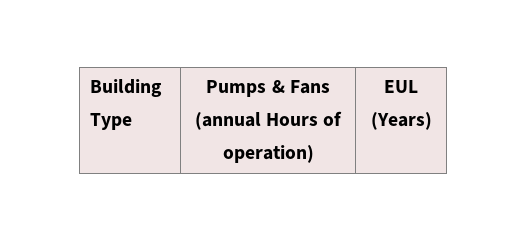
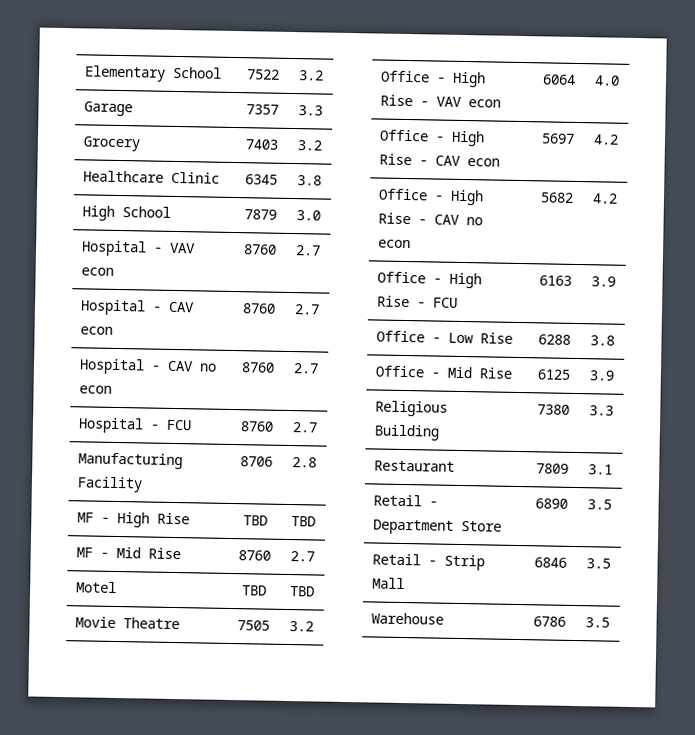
- Building Type | Pumps & Fans (annual Hours of operation) | EUL (Years)
+ Elementary School | 7522 | 3.2
+ Garage | 7357 | 3.3
+ Grocery | 7403 | 3.2
+ Healthcare Clinic | 6345 | 3.8
+ High School | 7879 | 3.0
+ Hospital - VAV econ | 8760 | 2.7
+ Hospital - CAV econ | 8760 | 2.7
+ Hospital - CAV no econ | 8760 | 2.7
+ Hospital - FCU | 8760 | 2.7
+ Manufacturing Facility | 8706 | 2.8
+ MF - High Rise | TBD | TBD
+ MF - Mid Rise | 8760 | 2.7
+ Motel | TBD | TBD
+ Movie Theatre | 7505 | 3.2
+ Office - High Rise - VAV econ | 6064 | 4.0
+ Office - High Rise - CAV econ | 5697 | 4.2
+ Office - High Rise - CAV no econ | 5682 | 4.2
+ Office - High Rise - FCU | 6163 | 3.9
+ Office - Low Rise | 6288 | 3.8
+ Office - Mid Rise | 6125 | 3.9
+ Religious Building | 7380 | 3.3
+ Restaurant | 7809 | 3.1
+ Retail - Department Store | 6890 | 3.5
+ Retail - Strip Mall | 6846 | 3.5
+ Warehouse | 6786 | 3.5

